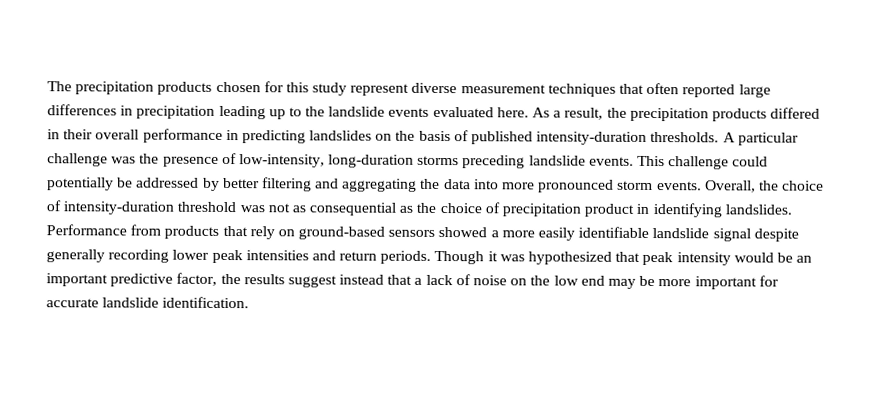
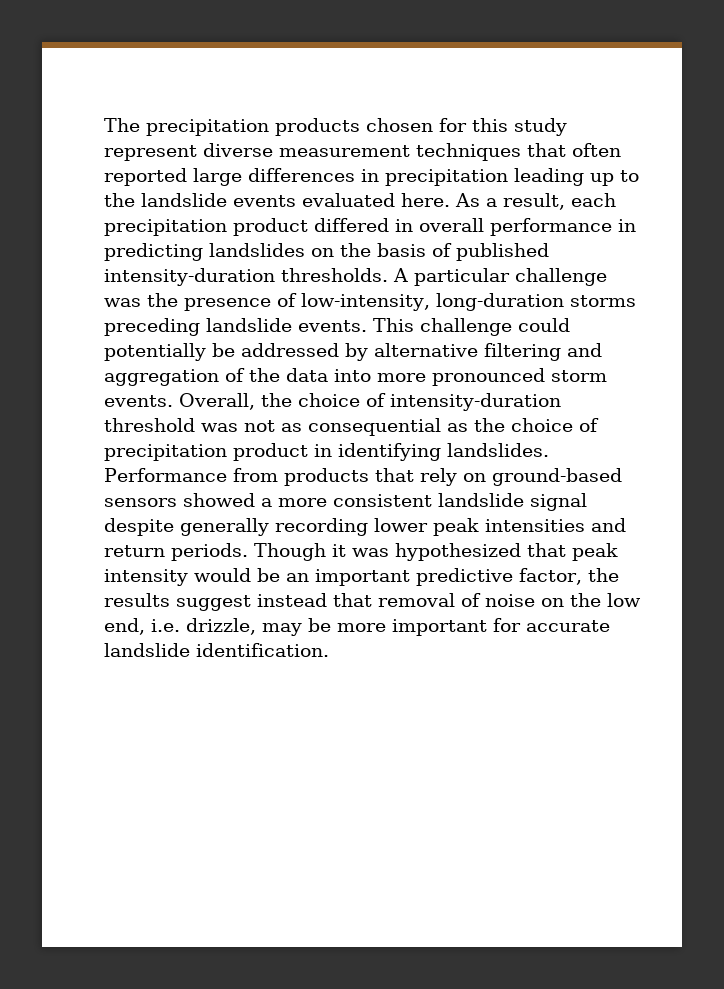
- As a result, the precipitation products differed in their overall performance in predicting landslides on the basis of published intensity-duration thresholds.
+ As a result, each precipitation product differed in overall performance in predicting landslides on the basis of published intensity-duration thresholds.
- This challenge could potentially be addressed by better filtering and aggregating the data into more pronounced storm events.
+ This challenge could potentially be addressed by alternative filtering and aggregation of the data into more pronounced storm events.
- Performance from products that rely on ground-based sensors showed a more easily identifiable landslide signal despite generally recording lower peak intensities and return periods.
+ Performance from products that rely on ground-based sensors showed a more consistent landslide signal despite generally recording lower peak intensities and return periods.
- Though it was hypothesized that peak intensity would be an important predictive factor, the results suggest instead that a lack of noise on the low end may be more important for accurate landslide identification.
+ Though it was hypothesized that peak intensity would be an important predictive factor, the results suggest instead that removal of noise on the low end, i.e. drizzle, may be more important for accurate landslide identification.

